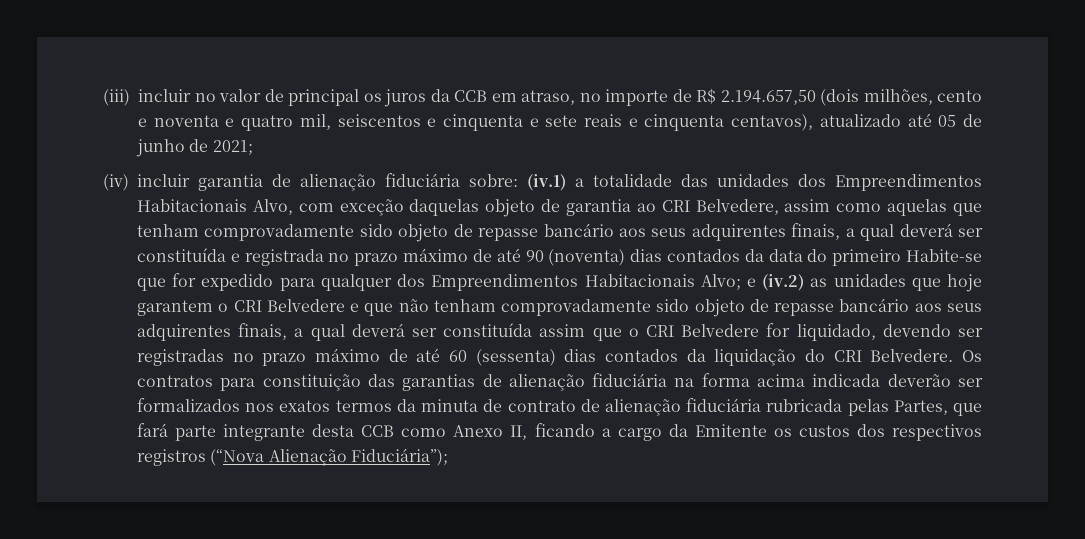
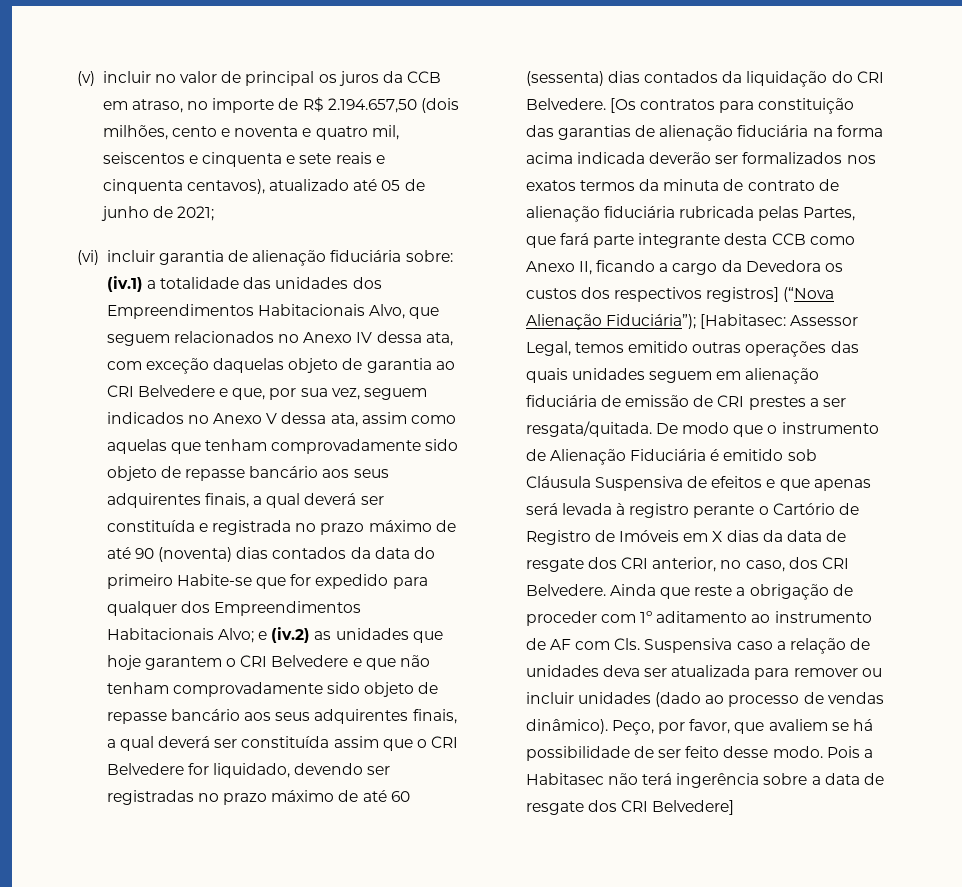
- (iii) incluir no valor de principal os juros da CCB em atraso, no importe de R$ 2.194.657,50 (dois milhões, cento e noventa e quatro mil, seiscentos e cinquenta e sete reais e cinquenta centavos), atualizado até 05 de junho de 2021;
+ (v) incluir no valor de principal os juros da CCB em atraso, no importe de R$ 2.194.657,50 (dois milhões, cento e noventa e quatro mil, seiscentos e cinquenta e sete reais e cinquenta centavos), atualizado até 05 de junho de 2021;
- (iv) incluir garantia de alienação fiduciária sobre:
+ (vi) incluir garantia de alienação fiduciária sobre:
- (iv.1) a totalidade das unidades dos Empreendimentos Habitacionais Alvo, com exceção daquelas objeto de garantia ao CRI Belvedere, assim como aquelas que tenham comprovadamente sido objeto de repasse bancário aos seus adquirentes finais, a qual deverá ser constituída e registrada no prazo máximo de até 90 (noventa) dias contados da data do primeiro Habite-se que for expedido para qualquer dos Empreendimentos Habitacionais Alvo;
+ (iv.1) a totalidade das unidades dos Empreendimentos Habitacionais Alvo, que seguem relacionados no Anexo IV dessa ata, com exceção daquelas objeto de garantia ao CRI Belvedere e que, por sua vez, seguem indicados no Anexo V dessa ata, assim como aquelas que tenham comprovadamente sido objeto de repasse bancário aos seus adquirentes finais, a qual deverá ser constituída e registrada no prazo máximo de até 90 (noventa) dias contados da data do primeiro Habite-se que for expedido para qualquer dos Empreendimentos Habitacionais Alvo;
- Os contratos para constituição das garantias de alienação fiduciária na forma acima indicada deverão ser formalizados nos exatos termos da minuta de contrato de alienação fiduciária rubricada pelas Partes, que fará parte integrante desta CCB como Anexo II, ficando a cargo da Emitente os custos dos respectivos registros (“Nova Alienação Fiduciária”);
+ [Os contratos para constituição das garantias de alienação fiduciária na forma acima indicada deverão ser formalizados nos exatos termos da minuta de contrato de alienação fiduciária rubricada pelas Partes, que fará parte integrante desta CCB como Anexo II, ficando a cargo da Devedora os custos dos respectivos registros] (“Nova Alienação Fiduciária”); [Habitasec: Assessor Legal, temos emitido outras operações das quais unidades seguem em alienação fiduciária de emissão de CRI prestes a ser resgata/quitada. De modo que o instrumento de Alienação Fiduciária é emitido sob Cláusula Suspensiva de efeitos e que apenas será levada à registro perante o Cartório de Registro de Imóveis em X dias da data de resgate dos CRI anterior, no caso, dos CRI Belvedere. Ainda que reste a obrigação de proceder com 1º aditamento ao instrumento de AF com Cls. Suspensiva caso a relação de unidades deva ser atualizada para remover ou incluir unidades (dado ao processo de vendas dinâmico). Peço, por favor, que avaliem se há possibilidade de ser feito desse modo. Pois a Habitasec não terá ingerência sobre a data de resgate dos CRI Belvedere]

